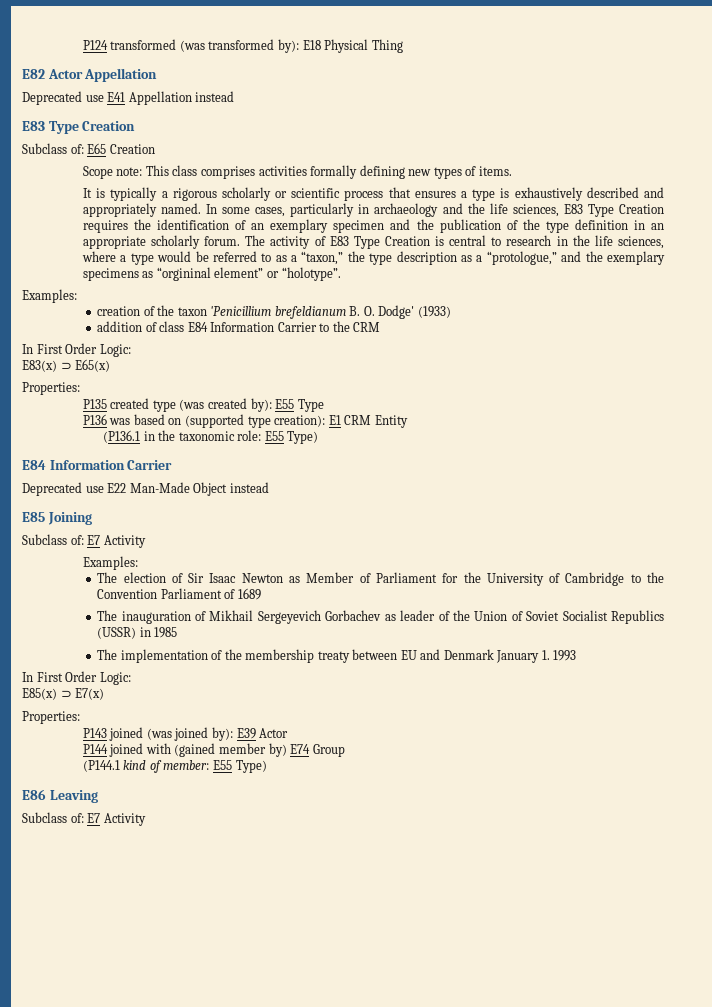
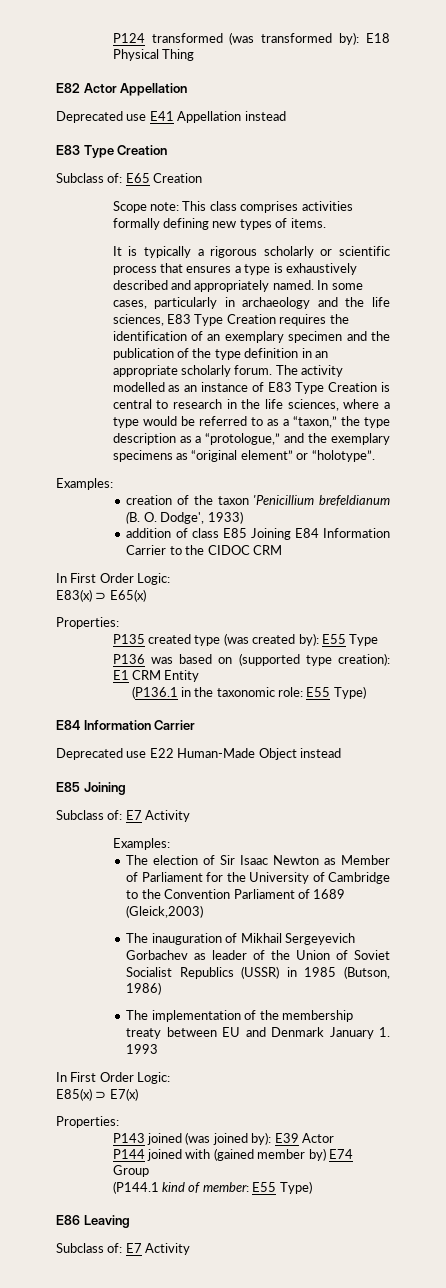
- The activity of E83 Type Creation is central to research in the life sciences, where a type would be referred to as a “taxon,” the type description as a “protologue,” and the exemplary specimens as “orgininal element” or “holotype”.
+ The activity modelled as an instance of E83 Type Creation is central to research in the life sciences, where a type would be referred to as a “taxon,” the type description as a “protologue,” and the exemplary specimens as “original element” or “holotype”.
- creation of the taxon 'Penicillium brefeldianum B. O. Dodge' (1933)
+ creation of the taxon 'Penicillium brefeldianum (B. O. Dodge', 1933)
- addition of class E84 Information Carrier to the CRM
+ addition of class E85 Joining E84 Information Carrier to the CIDOC CRM
- Deprecated use E22 Man-Made Object instead
+ Deprecated use E22 Human-Made Object instead
- The election of Sir Isaac Newton as Member of Parliament for the University of Cambridge to the Convention Parliament of 1689
+ The election of Sir Isaac Newton as Member of Parliament for the University of Cambridge to the Convention Parliament of 1689 (Gleick,2003)
- The inauguration of Mikhail Sergeyevich Gorbachev as leader of the Union of Soviet Socialist Republics (USSR) in 1985
+ The inauguration of Mikhail Sergeyevich Gorbachev as leader of the Union of Soviet Socialist Republics (USSR) in 1985 (Butson, 1986)

